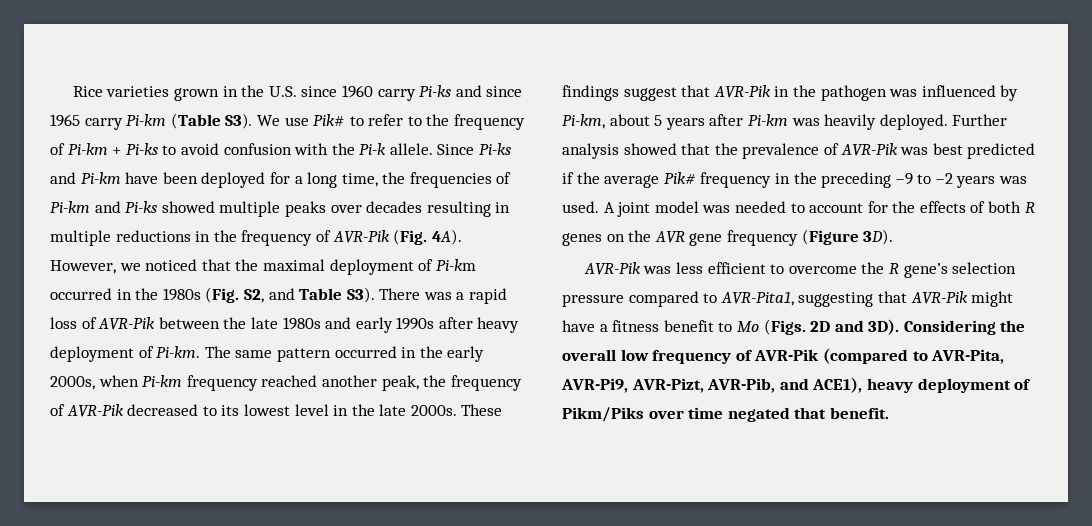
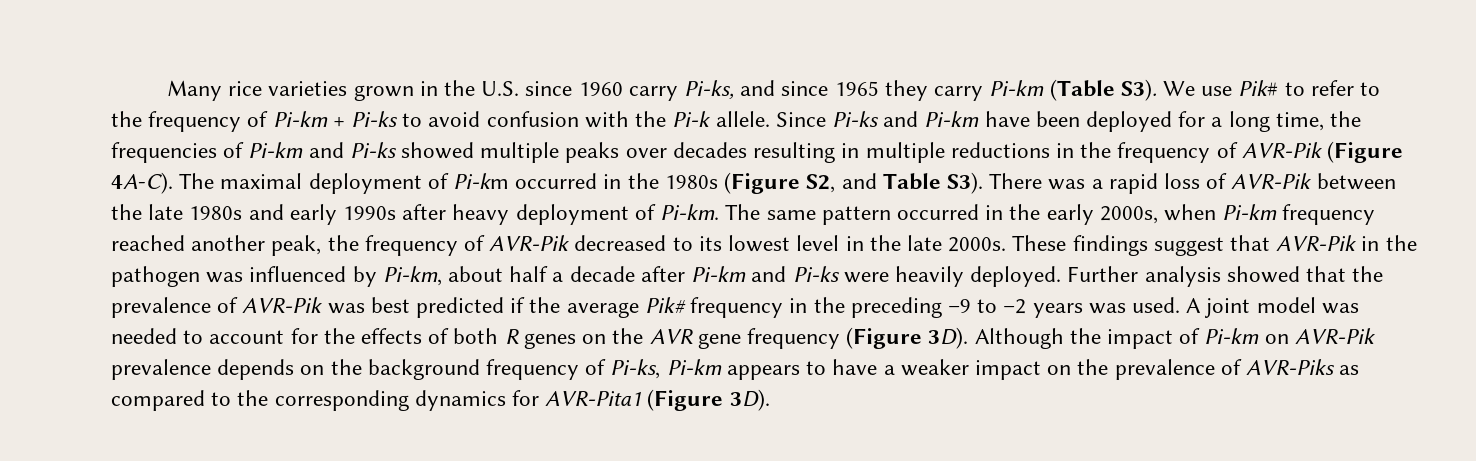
- Rice varieties grown in the U.S. since 1960 carry Pi-ks and since 1965 carry Pi-km (Table S3). We use Pik# to refer to the frequency of Pi-km + Pi-ks to avoid confusion with the Pi-k allele.
+ Many rice varieties grown in the U.S. since 1960 carry Pi-ks, and since 1965 they carry Pi-km (Table S3). We use Pik# to refer to the frequency of Pi-km + Pi-ks to avoid confusion with the Pi-k allele.
- Since Pi-ks and Pi-km have been deployed for a long time, the frequencies of Pi-km and Pi-ks showed multiple peaks over decades resulting in multiple reductions in the frequency of AVR-Pik (Fig. 4A). However, we noticed that the maximal deployment of Pi-km occurred in the 1980s (Fig. S2, and Table S3). There was a rapid loss of AVR-Pik between the late 1980s and early 1990s after heavy deployment of Pi-km.
+ Since Pi-ks and Pi-km have been deployed for a long time, the frequencies of Pi-km and Pi-ks showed multiple peaks over decades resulting in multiple reductions in the frequency of AVR-Pik (Figure 4A-C). The maximal deployment of Pi-km occurred in the 1980s (Figure S2, and Table S3). There was a rapid loss of AVR-Pik between the late 1980s and early 1990s after heavy deployment of Pi-km.
- These findings suggest that AVR-Pik in the pathogen was influenced by Pi-km, about 5 years after Pi-km was heavily deployed.
+ These findings suggest that AVR-Pik in the pathogen was influenced by Pi-km, about half a decade after Pi-km and Pi-ks were heavily deployed.
- A joint model was needed to account for the effects of both R genes on the AVR gene frequency (Figure 3D).
- AVR-Pik was less efficient to overcome the R gene’s selection pressure compared to AVR-Pita1, suggesting that AVR-Pik might have a fitness benefit to Mo (Figs. 2D and 3D). Considering the overall low frequency of AVR-Pik (compared to AVR-Pita, AVR-Pi9, AVR-Pizt, AVR-Pib, and ACE1), heavy deployment of Pikm/Piks over time negated that benefit.
+ A joint model was needed to account for the effects of both R genes on the AVR gene frequency (Figure 3D). Although the impact of Pi-km on AVR-Pik prevalence depends on the background frequency of Pi-ks, Pi-km appears to have a weaker impact on the prevalence of AVR-Piks as compared to the corresponding dynamics for AVR-Pita1 (Figure 3D).

